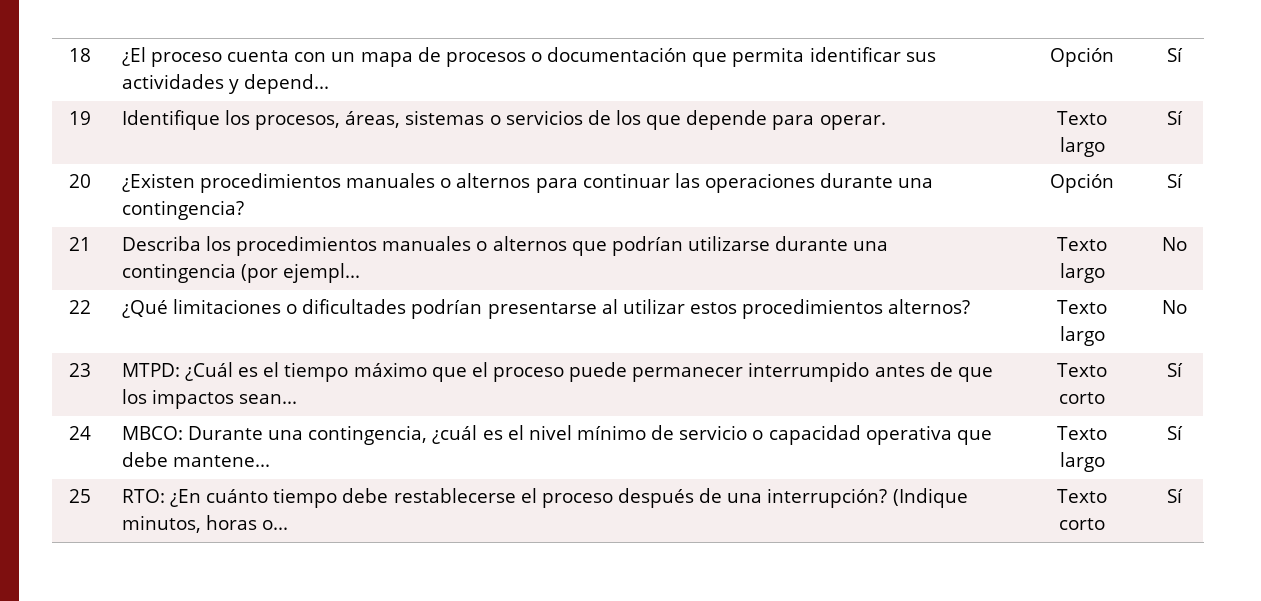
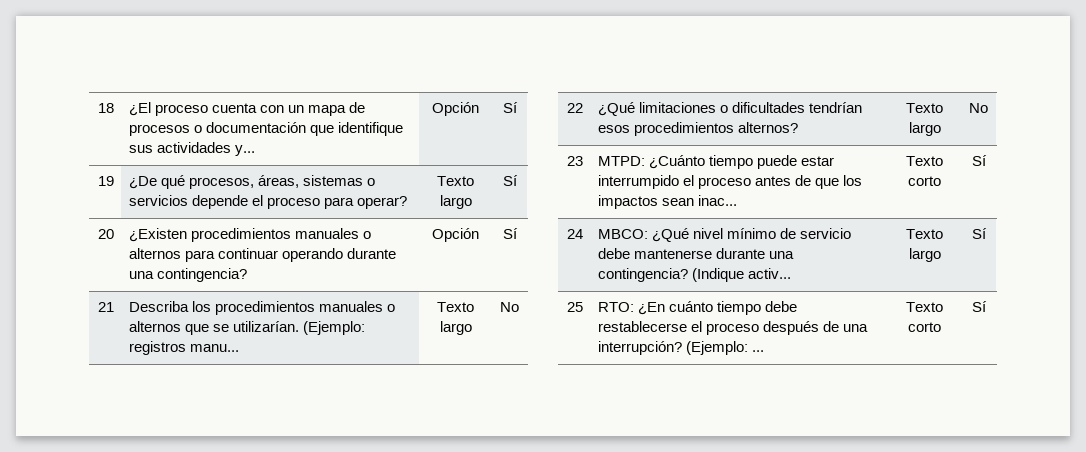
- 18 | ¿El proceso cuenta con un mapa de procesos o documentación que permita identificar sus actividades y depend... | Opción | Sí
+ 18 | ¿El proceso cuenta con un mapa de procesos o documentación que identifique sus actividades y... | Opción | Sí
- 19 | Identifique los procesos, áreas, sistemas o servicios de los que depende para operar. | Texto largo | Sí
+ 19 | ¿De qué procesos, áreas, sistemas o servicios depende el proceso para operar? | Texto largo | Sí
- 20 | ¿Existen procedimientos manuales o alternos para continuar las operaciones durante una contingencia? | Opción | Sí
+ 20 | ¿Existen procedimientos manuales o alternos para continuar operando durante una contingencia? | Opción | Sí
- 21 | Describa los procedimientos manuales o alternos que podrían utilizarse durante una contingencia (por ejempl... | Texto largo | No
+ 21 | Describa los procedimientos manuales o alternos que se utilizarían. (Ejemplo: registros manu... | Texto largo | No
- 22 | ¿Qué limitaciones o dificultades podrían presentarse al utilizar estos procedimientos alternos? | Texto largo | No
+ 22 | ¿Qué limitaciones o dificultades tendrían esos procedimientos alternos? | Texto largo | No
- 23 | MTPD: ¿Cuál es el tiempo máximo que el proceso puede permanecer interrumpido antes de que los impactos sean... | Texto corto | Sí
+ 23 | MTPD: ¿Cuánto tiempo puede estar interrumpido el proceso antes de que los impactos sean inac... | Texto corto | Sí
- 24 | MBCO: Durante una contingencia, ¿cuál es el nivel mínimo de servicio o capacidad operativa que debe mantene... | Texto largo | Sí
+ 24 | MBCO: ¿Qué nivel mínimo de servicio debe mantenerse durante una contingencia? (Indique activ... | Texto largo | Sí
- 25 | RTO: ¿En cuánto tiempo debe restablecerse el proceso después de una interrupción? (Indique minutos, horas o... | Texto corto | Sí
+ 25 | RTO: ¿En cuánto tiempo debe restablecerse el proceso después de una interrupción? (Ejemplo: ... | Texto corto | Sí

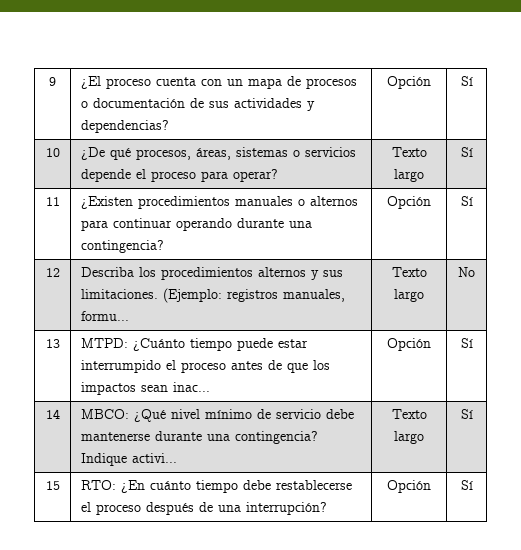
- 18 | ¿El proceso cuenta con un mapa de procesos o documentación que identifique sus actividades y... | Opción | Sí
- 19 | ¿De qué procesos, áreas, sistemas o servicios depende el proceso para operar? | Texto largo | Sí
+ 9 | ¿El proceso cuenta con un mapa de procesos o documentación de sus actividades y dependencias? | Opción | Sí
+ 10 | ¿De qué procesos, áreas, sistemas o servicios depende el proceso para operar? | Texto largo | Sí
- 20 | ¿Existen procedimientos manuales o alternos para continuar operando durante una contingencia? | Opción | Sí
+ 11 | ¿Existen procedimientos manuales o alternos para continuar operando durante una contingencia? | Opción | Sí
- 21 | Describa los procedimientos manuales o alternos que se utilizarían. (Ejemplo: registros manu... | Texto largo | No
- 22 | ¿Qué limitaciones o dificultades tendrían esos procedimientos alternos? | Texto largo | No
- 23 | MTPD: ¿Cuánto tiempo puede estar interrumpido el proceso antes de que los impactos sean inac... | Texto corto | Sí
- 24 | MBCO: ¿Qué nivel mínimo de servicio debe mantenerse durante una contingencia? (Indique activ... | Texto largo | Sí
- 25 | RTO: ¿En cuánto tiempo debe restablecerse el proceso después de una interrupción? (Ejemplo: ... | Texto corto | Sí
+ 12 | Describa los procedimientos alternos y sus limitaciones. (Ejemplo: registros manuales, formu... | Texto largo | No
+ 13 | MTPD: ¿Cuánto tiempo puede estar interrumpido el proceso antes de que los impactos sean inac... | Opción | Sí
+ 14 | MBCO: ¿Qué nivel mínimo de servicio debe mantenerse durante una contingencia? Indique activi... | Texto largo | Sí
+ 15 | RTO: ¿En cuánto tiempo debe restablecerse el proceso después de una interrupción? | Opción | Sí

